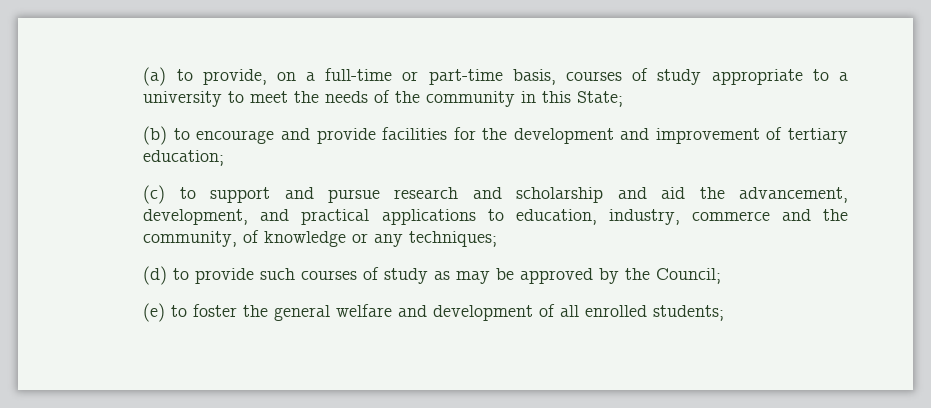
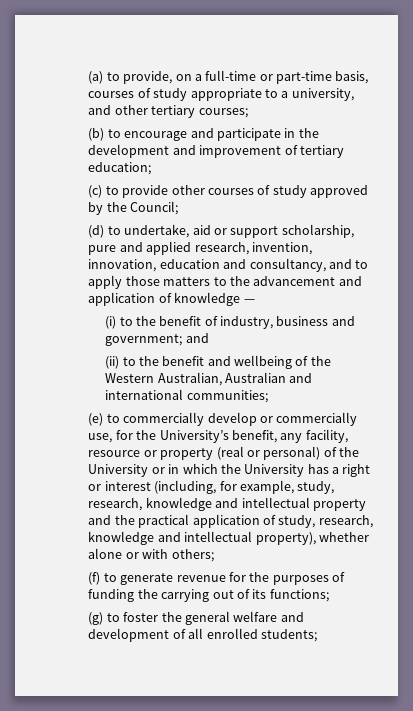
- (a) to provide, on a full-time or part-time basis, courses of study appropriate to a university to meet the needs of the community in this State;
+ (a) to provide, on a full-time or part-time basis, courses of study appropriate to a university, and other tertiary courses;
- (b) to encourage and provide facilities for the development and improvement of tertiary education;
+ (b) to encourage and participate in the development and improvement of tertiary education;
- (c) to support and pursue research and scholarship and aid the advancement, development, and practical applications to education, industry, commerce and the community, of knowledge or any techniques;
- (d) to provide such courses of study as may be approved by the Council;
- (e) to foster the general welfare and development of all enrolled students;
+ (c) to provide other courses of study approved by the Council;
+ (d) to undertake, aid or support scholarship, pure and applied research, invention, innovation, education and consultancy, and to apply those matters to the advancement and application of knowledge —
+ (i) to the benefit of industry, business and government; and
+ (ii) to the benefit and wellbeing of the Western Australian, Australian and international communities;
+ (e) to commercially develop or commercially use, for the University’s benefit, any facility, resource or property (real or personal) of the University or in which the University has a right or interest (including, for example, study, research, knowledge and intellectual property and the practical application of study, research, knowledge and intellectual property), whether alone or with others;
+ (f) to generate revenue for the purposes of funding the carrying out of its functions;
+ (g) to foster the general welfare and development of all enrolled students;

